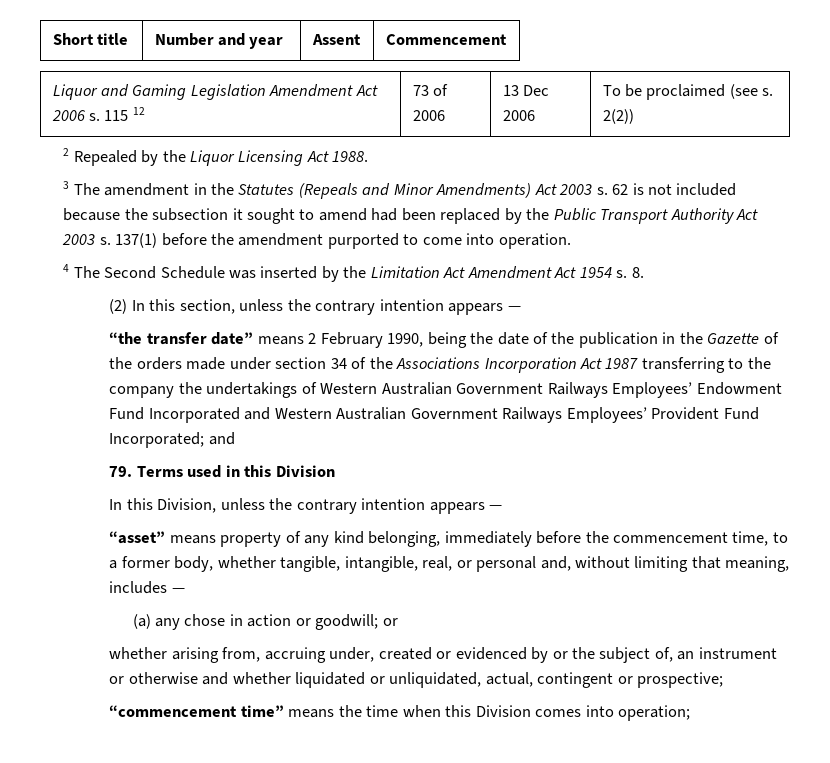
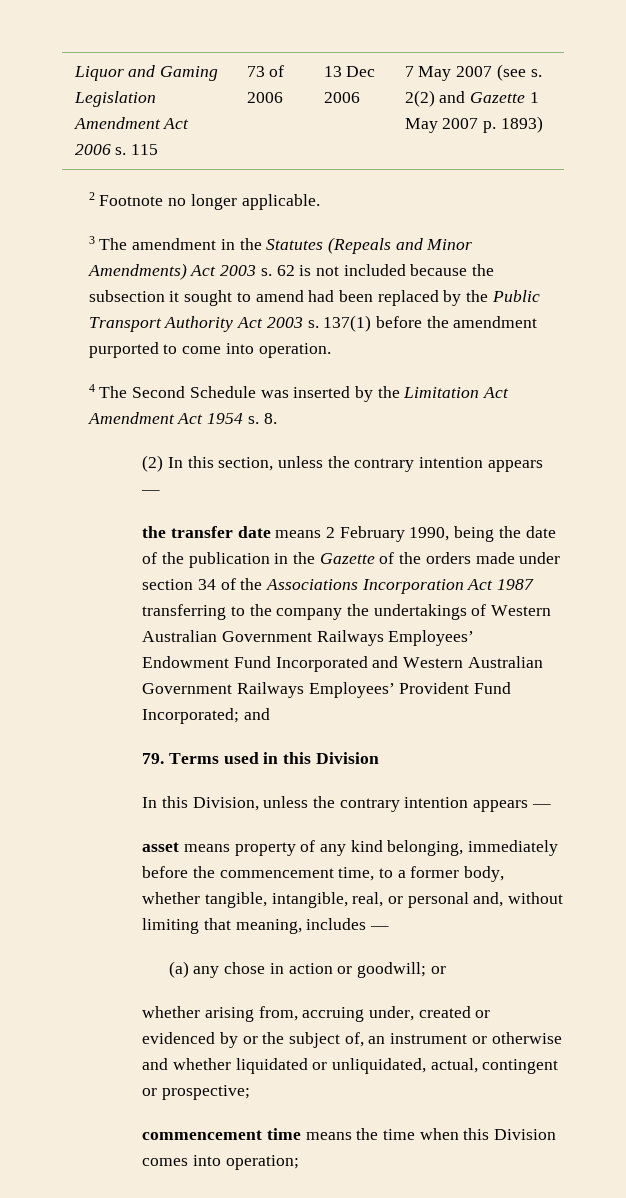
- Short title | Number and year | Assent | Commencement
- Liquor and Gaming Legislation Amendment Act 2006 s. 115 12 | 73 of 2006 | 13 Dec 2006 | To be proclaimed (see s. 2(2))
- 2 Repealed by the Liquor Licensing Act 1988.
+ Liquor and Gaming Legislation Amendment Act 2006 s. 115 | 73 of 2006 | 13 Dec 2006 | 7 May 2007 (see s. 2(2) and Gazette 1 May 2007 p. 1893)
+ 2 Footnote no longer applicable.
- “the transfer date” means 2 February 1990, being the date of the publication in the Gazette of the orders made under section 34 of the Associations Incorporation Act 1987 transferring to the company the undertakings of Western Australian Government Railways Employees’ Endowment Fund Incorporated and Western Australian Government Railways Employees’ Provident Fund Incorporated; and
+ the transfer date means 2 February 1990, being the date of the publication in the Gazette of the orders made under section 34 of the Associations Incorporation Act 1987 transferring to the company the undertakings of Western Australian Government Railways Employees’ Endowment Fund Incorporated and Western Australian Government Railways Employees’ Provident Fund Incorporated; and
- “asset” means property of any kind belonging, immediately before the commencement time, to a former body, whether tangible, intangible, real, or personal and, without limiting that meaning, includes —
+ asset means property of any kind belonging, immediately before the commencement time, to a former body, whether tangible, intangible, real, or personal and, without limiting that meaning, includes —
- “commencement time” means the time when this Division comes into operation;
+ commencement time means the time when this Division comes into operation;

